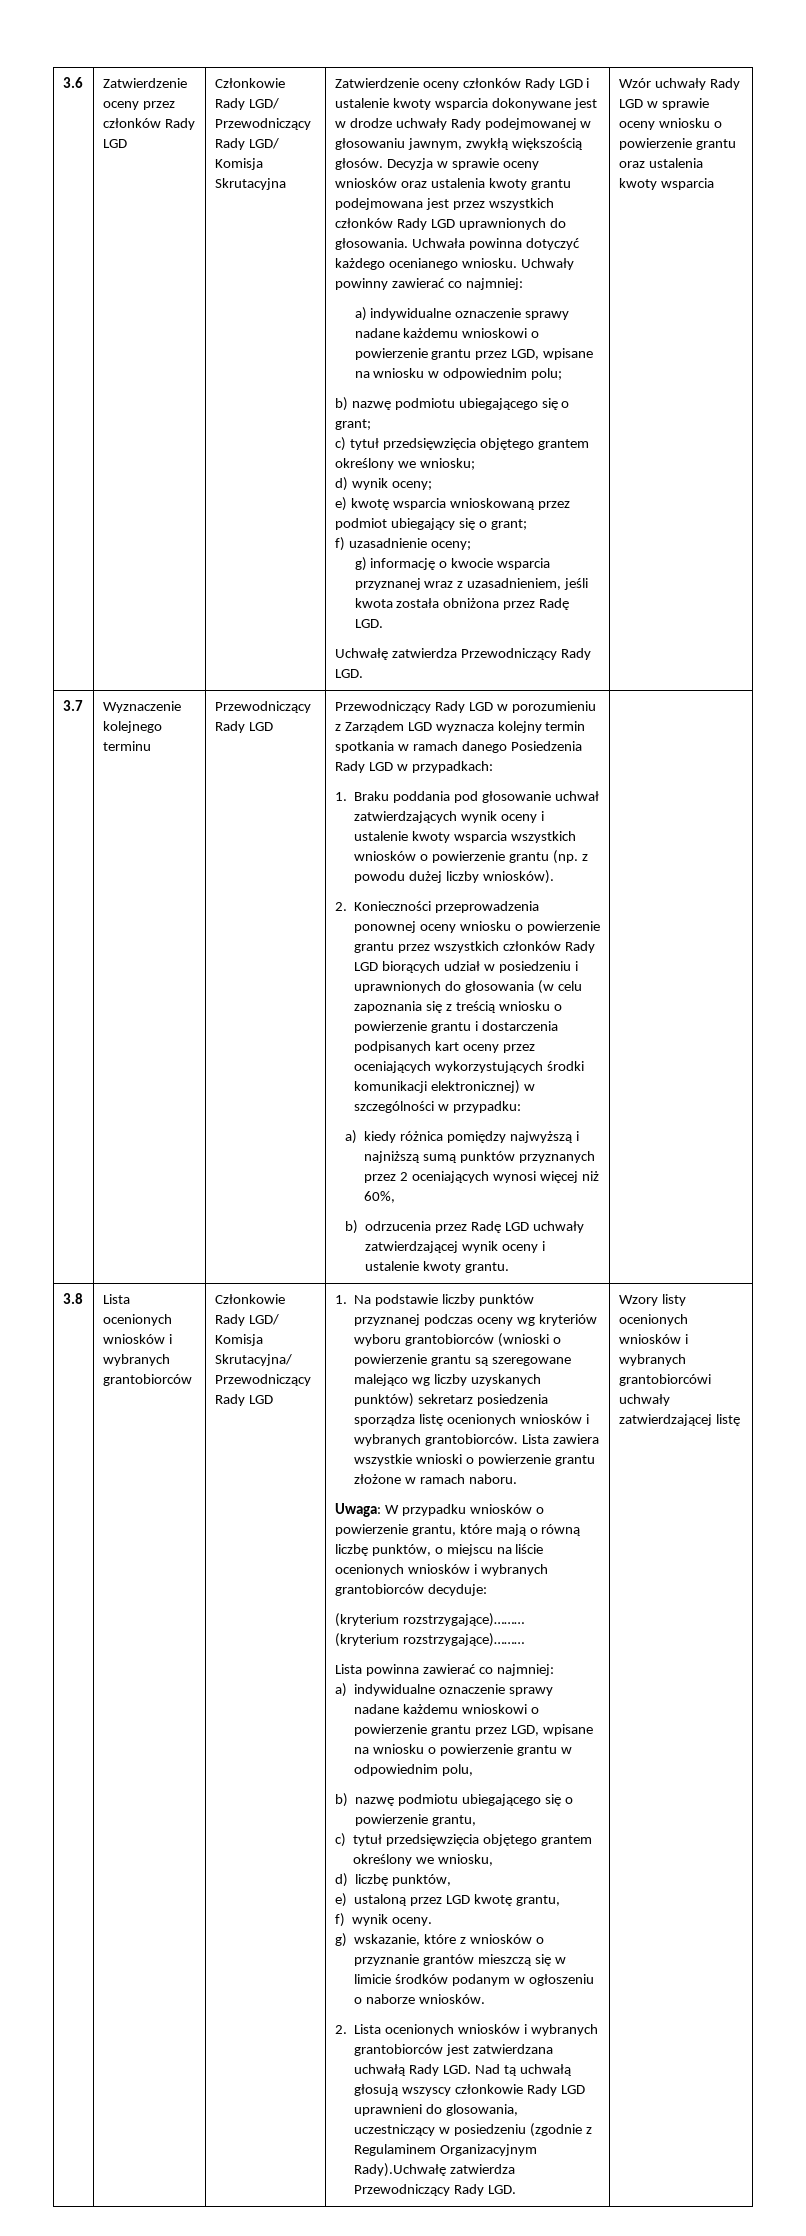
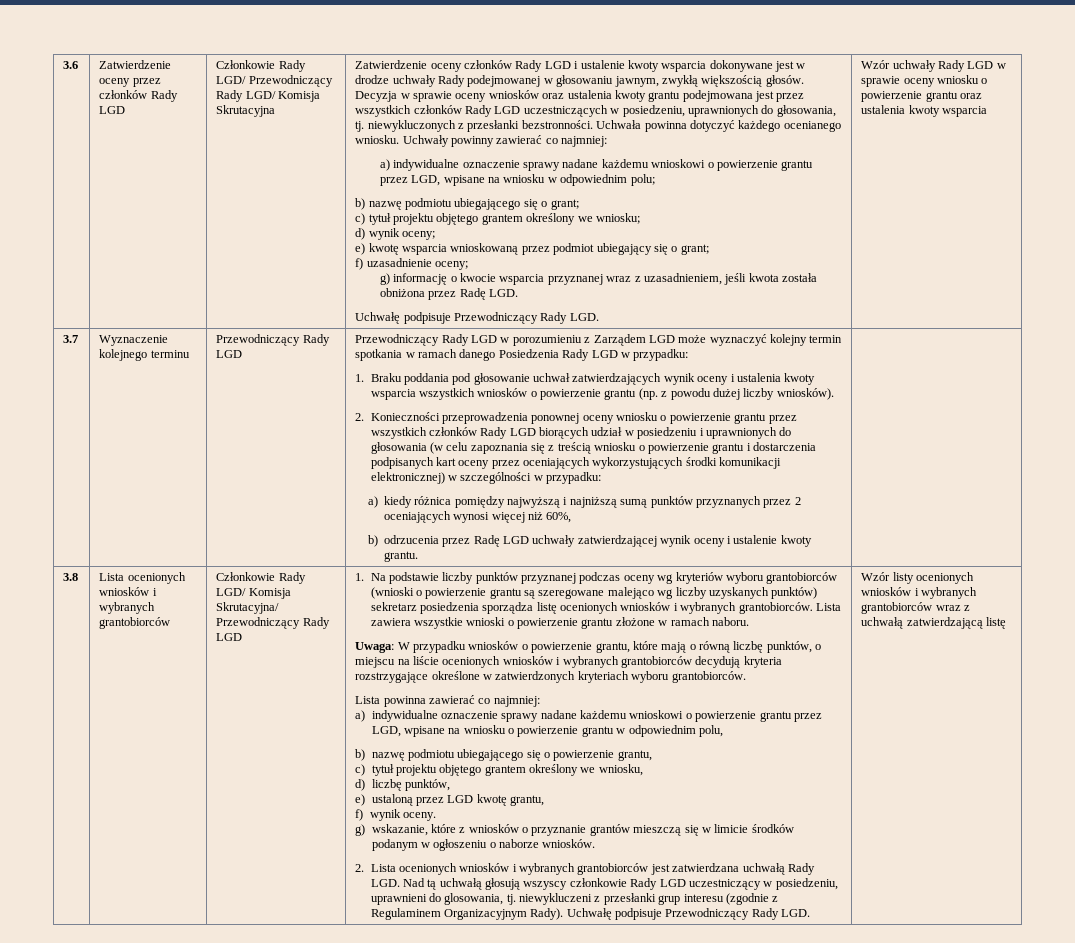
- Decyzja w sprawie oceny wniosków oraz ustalenia kwoty grantu podejmowana jest przez wszystkich członków Rady LGD uprawnionych do głosowania.
+ Decyzja w sprawie oceny wniosków oraz ustalenia kwoty grantu podejmowana jest przez wszystkich członków Rady LGD uczestniczących w posiedzeniu, uprawnionych do głosowania, tj. niewykluczonych z przesłanki bezstronności.
- c) tytuł przedsięwzięcia objętego grantem określony we wniosku;
+ c) tytuł projektu objętego grantem określony we wniosku;
  g) informację o kwocie wsparcia przyznanej wraz z uzasadnieniem, jeśli kwota została obniżona przez Radę LGD.
- Uchwałę zatwierdza Przewodniczący Rady LGD.
+ Uchwałę podpisuje Przewodniczący Rady LGD.
- Przewodniczący Rady LGD w porozumieniu z Zarządem LGD wyznacza kolejny termin spotkania w ramach danego Posiedzenia Rady LGD w przypadkach:
+ Przewodniczący Rady LGD w porozumieniu z Zarządem LGD może wyznaczyć kolejny termin spotkania w ramach danego Posiedzenia Rady LGD w przypadku:
- 1. Braku poddania pod głosowanie uchwał zatwierdzających wynik oceny i ustalenie kwoty wsparcia wszystkich wniosków o powierzenie grantu (np. z powodu dużej liczby wniosków).
+ 1. Braku poddania pod głosowanie uchwał zatwierdzających wynik oceny i ustalenia kwoty wsparcia wszystkich wniosków o powierzenie grantu (np. z powodu dużej liczby wniosków).
- Uwaga: W przypadku wniosków o powierzenie grantu, które mają o równą liczbę punktów, o miejscu na liście ocenionych wniosków i wybranych grantobiorców decyduje:
- (kryterium rozstrzygające)………
- (kryterium rozstrzygające)………
+ Uwaga: W przypadku wniosków o powierzenie grantu, które mają o równą liczbę punktów, o miejscu na liście ocenionych wniosków i wybranych grantobiorców decydują kryteria rozstrzygające określone w zatwierdzonych kryteriach wyboru grantobiorców.
- c) tytuł przedsięwzięcia objętego grantem określony we wniosku,
+ c) tytuł projektu objętego grantem określony we wniosku,
- 2. Lista ocenionych wniosków i wybranych grantobiorców jest zatwierdzana uchwałą Rady LGD. Nad tą uchwałą głosują wszyscy członkowie Rady LGD uprawnieni do glosowania, uczestniczący w posiedzeniu (zgodnie z Regulaminem Organizacyjnym Rady).Uchwałę zatwierdza Przewodniczący Rady LGD. | Wzory listy ocenionych wniosków i wybranych grantobiorcówi uchwały zatwierdzającej listę
+ 2. Lista ocenionych wniosków i wybranych grantobiorców jest zatwierdzana uchwałą Rady LGD. Nad tą uchwałą głosują wszyscy członkowie Rady LGD uczestniczący w posiedzeniu, uprawnieni do glosowania, tj. niewykluczeni z przesłanki grup interesu (zgodnie z Regulaminem Organizacyjnym Rady). Uchwałę podpisuje Przewodniczący Rady LGD. | Wzór listy ocenionych wniosków i wybranych grantobiorców wraz z uchwałą zatwierdzającą listę

